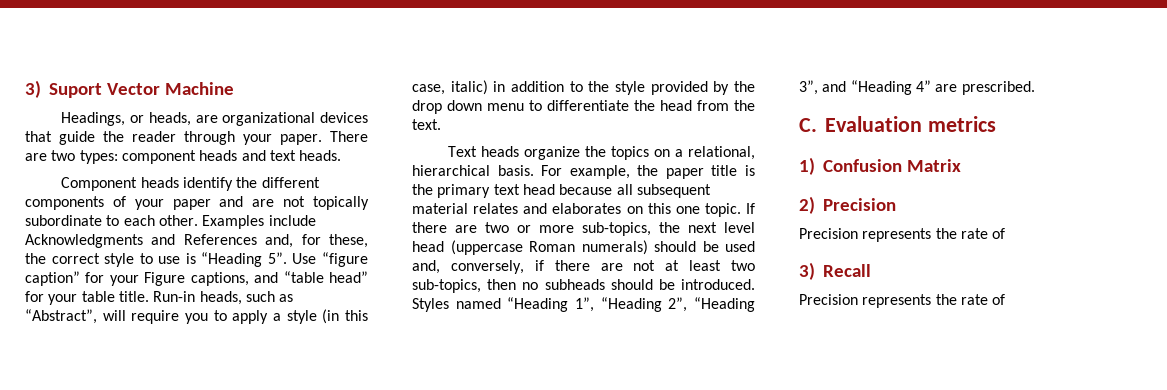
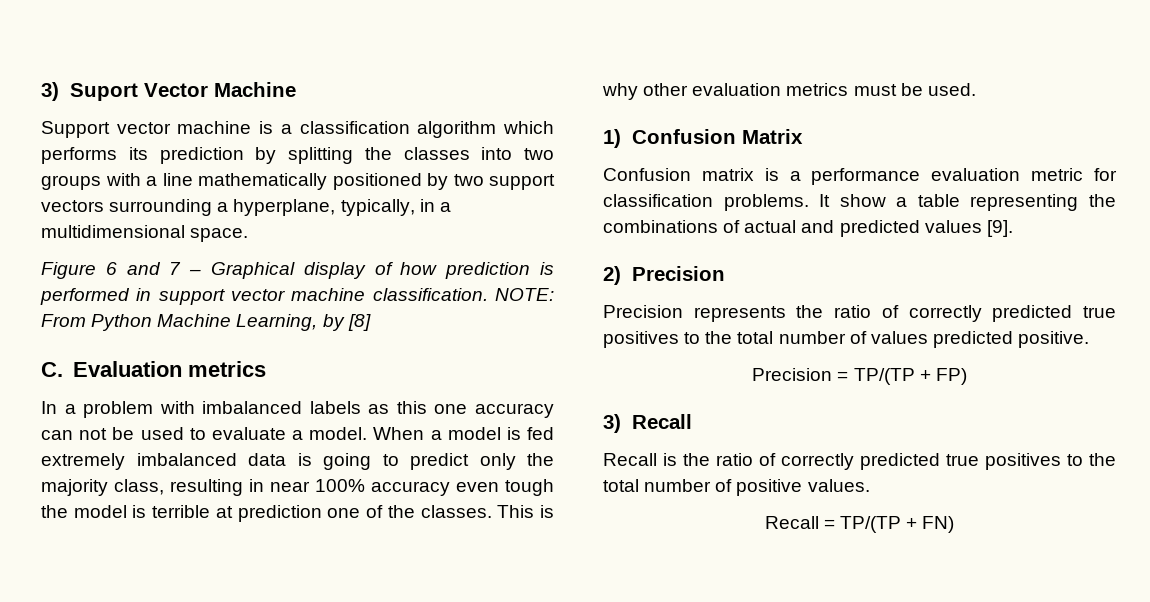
- Headings, or heads, are organizational devices that guide the reader through your paper. There are two types: component heads and text heads.
- Component heads identify the different components of your paper and are not topically subordinate to each other. Examples include Acknowledgments and References and, for these, the correct style to use is “Heading 5”. Use “figure caption” for your Figure captions, and “table head” for your table title. Run-in heads, such as “Abstract”, will require you to apply a style (in this case, italic) in addition to the style provided by the drop down menu to differentiate the head from the text.
- Text heads organize the topics on a relational, hierarchical basis. For example, the paper title is the primary text head because all subsequent material relates and elaborates on this one topic. If there are two or more sub-topics, the next level head (uppercase Roman numerals) should be used and, conversely, if there are not at least two sub-topics, then no subheads should be introduced. Styles named “Heading 1”, “Heading 2”, “Heading 3”, and “Heading 4” are prescribed.
+ Support vector machine is a classification algorithm which performs its prediction by splitting the classes into two groups with a line mathematically positioned by two support vectors surrounding a hyperplane, typically, in a multidimensional space.
+ Figure 6 and 7 – Graphical display of how prediction is performed in support vector machine classification. NOTE: From Python Machine Learning, by [8]
  C. Evaluation metrics
+ In a problem with imbalanced labels as this one accuracy can not be used to evaluate a model. When a model is fed extremely imbalanced data is going to predict only the majority class, resulting in near 100% accuracy even tough the model is terrible at prediction one of the classes. This is why other evaluation metrics must be used.
  1) Confusion Matrix
+ Confusion matrix is a performance evaluation metric for classification problems. It show a table representing the combinations of actual and predicted values [9].
  2) Precision
- Precision represents the rate of
+ Precision represents the ratio of correctly predicted true positives to the total number of values predicted positive.
+ Precision = TP/(TP + FP)
  3) Recall
- Precision represents the rate of
+ Recall is the ratio of correctly predicted true positives to the total number of positive values.
+ Recall = TP/(TP + FN)

